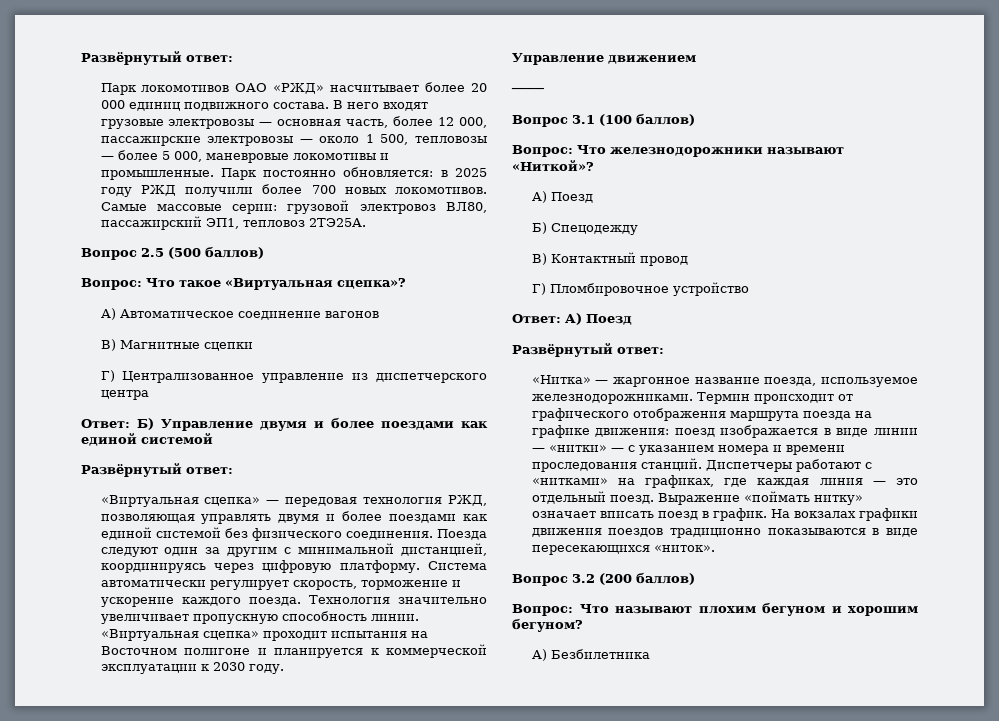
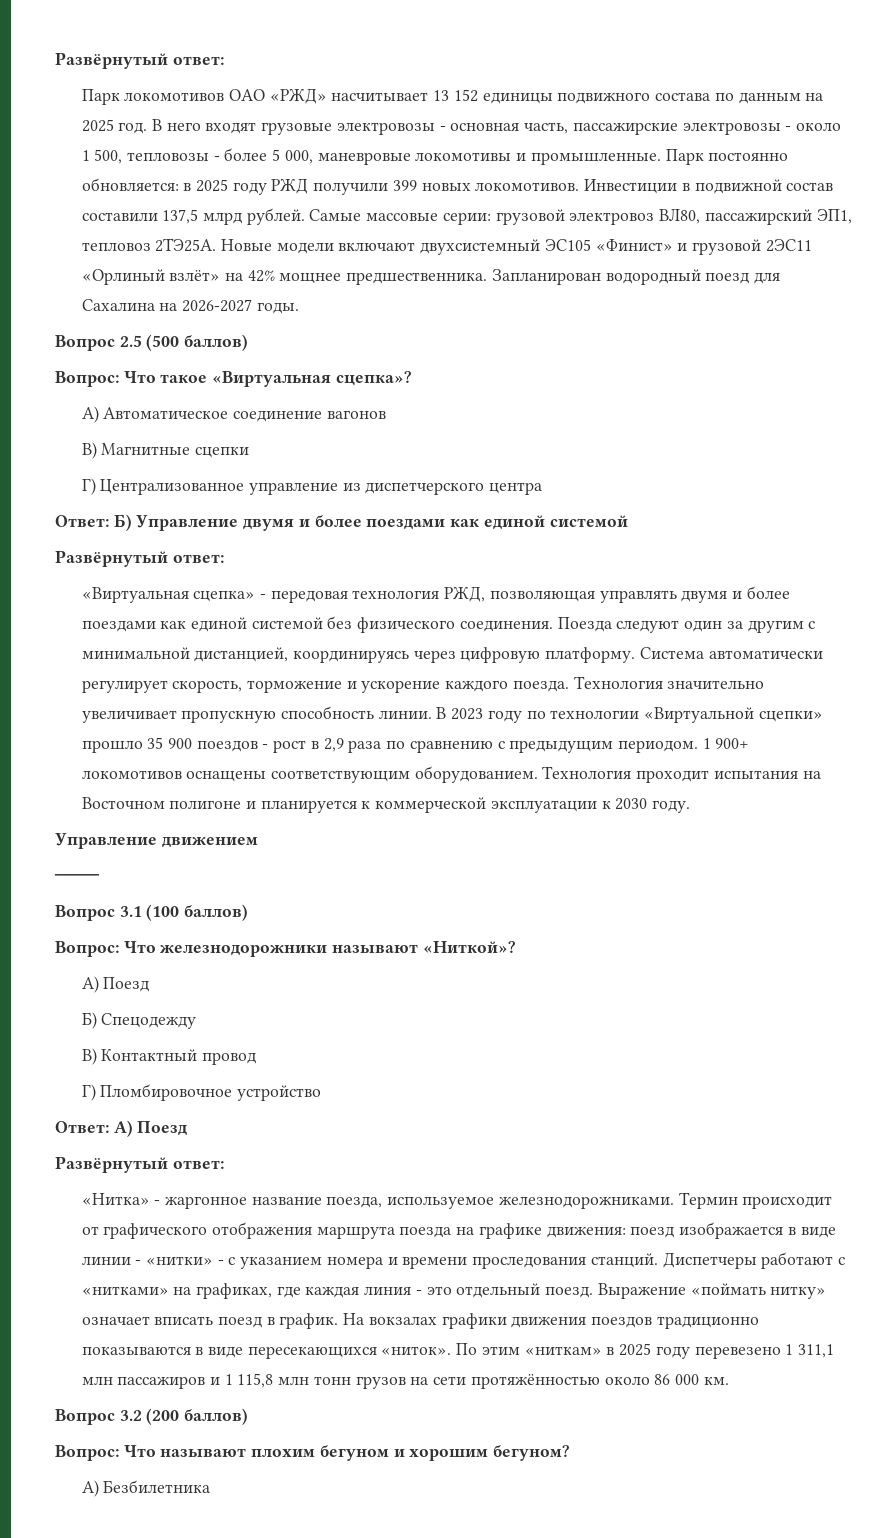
- Парк локомотивов ОАО «РЖД» насчитывает более 20 000 единиц подвижного состава.
+ Парк локомотивов ОАО «РЖД» насчитывает 13 152 единицы подвижного состава по данным на 2025 год.
- В него входят грузовые электровозы — основная часть, более 12 000, пассажирские электровозы — около 1 500, тепловозы — более 5 000, маневровые локомотивы и промышленные.
+ В него входят грузовые электровозы - основная часть, пассажирские электровозы - около 1 500, тепловозы - более 5 000, маневровые локомотивы и промышленные.
- Парк постоянно обновляется: в 2025 году РЖД получили более 700 новых локомотивов.
+ Парк постоянно обновляется: в 2025 году РЖД получили 399 новых локомотивов. Инвестиции в подвижной состав составили 137,5 млрд рублей.
+ Новые модели включают двухсистемный ЭС105 «Финист» и грузовой 2ЭС11 «Орлиный взлёт» на 42% мощнее предшественника. Запланирован водородный поезд для Сахалина на 2026-2027 годы.
- «Виртуальная сцепка» — передовая технология РЖД, позволяющая управлять двумя и более поездами как единой системой без физического соединения.
+ «Виртуальная сцепка» - передовая технология РЖД, позволяющая управлять двумя и более поездами как единой системой без физического соединения.
- «Виртуальная сцепка» проходит испытания на Восточном полигоне и планируется к коммерческой эксплуатации к 2030 году.
+ В 2023 году по технологии «Виртуальной сцепки» прошло 35 900 поездов - рост в 2,9 раза по сравнению с предыдущим периодом. 1 900+ локомотивов оснащены соответствующим оборудованием. Технология проходит испытания на Восточном полигоне и планируется к коммерческой эксплуатации к 2030 году.
- «Нитка» — жаргонное название поезда, используемое железнодорожниками.
+ «Нитка» - жаргонное название поезда, используемое железнодорожниками.
- Термин происходит от графического отображения маршрута поезда на графике движения: поезд изображается в виде линии — «нитки» — с указанием номера и времени проследования станций.
+ Термин происходит от графического отображения маршрута поезда на графике движения: поезд изображается в виде линии - «нитки» - с указанием номера и времени проследования станций.
- Диспетчеры работают с «нитками» на графиках, где каждая линия — это отдельный поезд.
+ Диспетчеры работают с «нитками» на графиках, где каждая линия - это отдельный поезд.
+ По этим «ниткам» в 2025 году перевезено 1 311,1 млн пассажиров и 1 115,8 млн тонн грузов на сети протяжённостью около 86 000 км.

